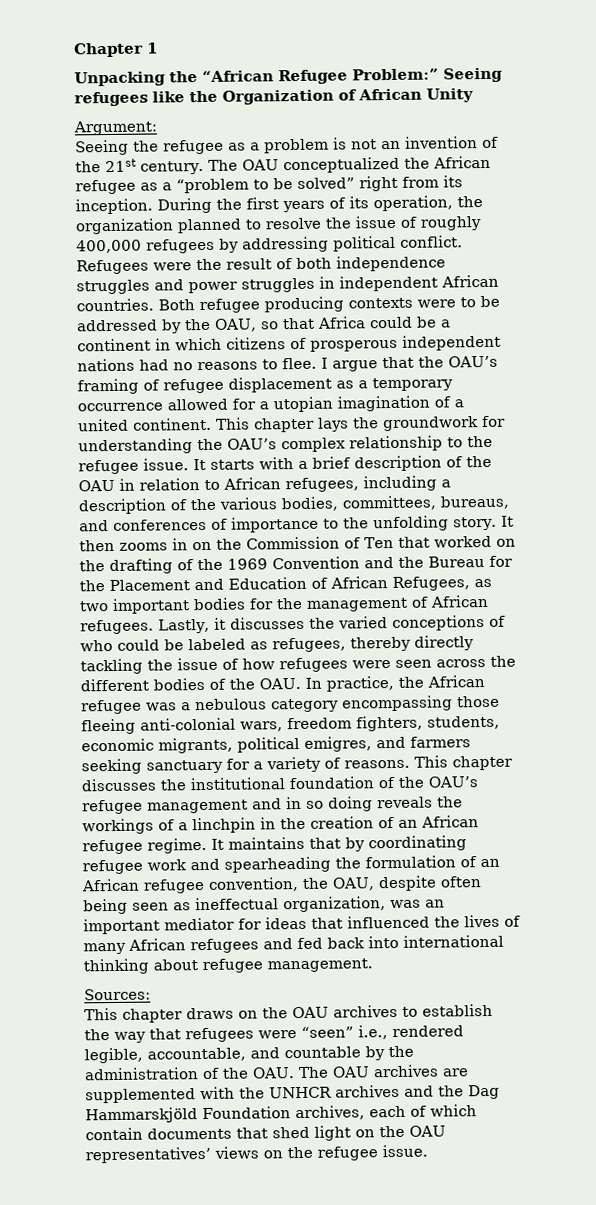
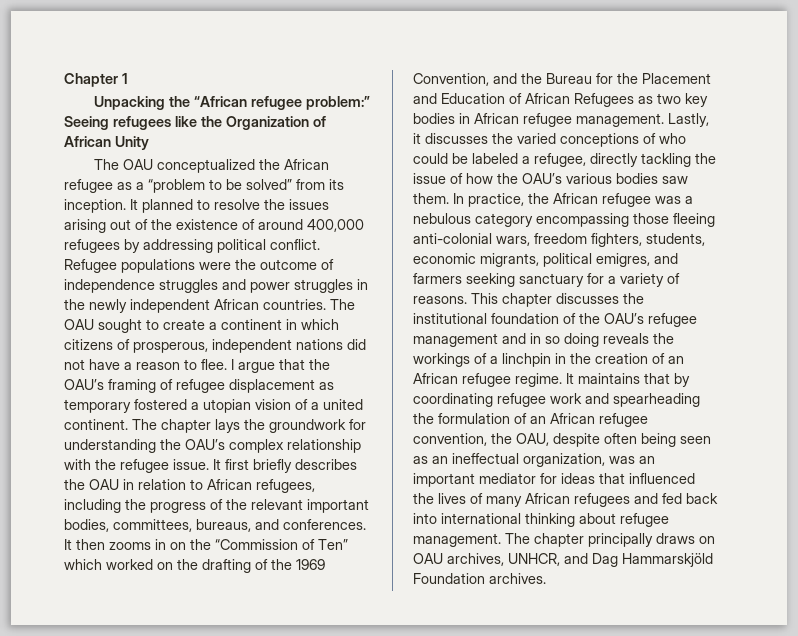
- Unpacking the “African Refugee Problem:” Seeing refugees like the Organization of African Unity
+ Unpacking the “African refugee problem:” Seeing refugees like the Organization of African Unity
- Argument:
- Seeing the refugee as a problem is not an invention of the 21st century. The OAU conceptualized the African refugee as a “problem to be solved” right from its inception.
+ The OAU conceptualized the African refugee as a “problem to be solved” from its inception.
- During the first years of its operation, the organization planned to resolve the issue of roughly 400,000 refugees by addressing political conflict.
+ It planned to resolve the issues arising out of the existence of around 400,000 refugees by addressing political conflict.
- Refugees were the result of both independence struggles and power struggles in independent African countries.
+ Refugee populations were the outcome of independence struggles and power struggles in the newly independent African countries.
- Both refugee producing contexts were to be addressed by the OAU, so that Africa could be a continent in which citizens of prosperous independent nations had no reasons to flee.
+ The OAU sought to create a continent in which citizens of prosperous, independent nations did not have a reason to flee.
- I argue that the OAU’s framing of refugee displacement as a temporary occurrence allowed for a utopian imagination of a united continent.
+ I argue that the OAU’s framing of refugee displacement as temporary fostered a utopian vision of a united continent.
- This chapter lays the groundwork for understanding the OAU’s complex relationship to the refugee issue.
+ The chapter lays the groundwork for understanding the OAU’s complex relationship with the refugee issue.
- It starts with a brief description of the OAU in relation to African refugees, including a description of the various bodies, committees, bureaus, and conferences of importance to the unfolding story.
+ It first briefly describes the OAU in relation to African refugees, including the progress of the relevant important bodies, committees, bureaus, and conferences.
- It then zooms in on the Commission of Ten that worked on the drafting of the 1969 Convention and the Bureau for the Placement and Education of African Refugees, as two important bodies for the management of African refugees.
+ It then zooms in on the “Commission of Ten” which worked on the drafting of the 1969 Convention, and the Bureau for the Placement and Education of African Refugees as two key bodies in African refugee management.
- Lastly, it discusses the varied conceptions of who could be labeled as refugees, thereby directly tackling the issue of how refugees were seen across the different bodies of the OAU. In practice, the African refugee was a nebulous category encompassing those fleeing anti-colonial wars, freedom fighters, students, economic migrants, political emigres, and farmers seeking sanctuary for a variety of reasons.
+ Lastly, it discusses the varied conceptions of who could be labeled a refugee, directly tackling the issue of how the OAU’s various bodies saw them. In practice, the African refugee was a nebulous category encompassing those fleeing anti-colonial wars, freedom fighters, students, economic migrants, political emigres, and farmers seeking sanctuary for a variety of reasons.
- It maintains that by coordinating refugee work and spearheading the formulation of an African refugee convention, the OAU, despite often being seen as ineffectual organization, was an important mediator for ideas that influenced the lives of many African refugees and fed back into international thinking about refugee management.
- Sources:
- This chapter draws on the OAU archives to establish the way that refugees were “seen” i.e., rendered legible, accountable, and countable by the administration of the OAU. The OAU archives are supplemented with the UNHCR archives and the Dag Hammarskjöld Foundation archives, each of which contain documents that shed light on the OAU representatives’ views on the refugee issue.
+ It maintains that by coordinating refugee work and spearheading the formulation of an African refugee convention, the OAU, despite often being seen as an ineffectual organization, was an important mediator for ideas that influenced the lives of many African refugees and fed back into international thinking about refugee management. The chapter principally draws on OAU archives, UNHCR, and Dag Hammarskjöld Foundation archives.

